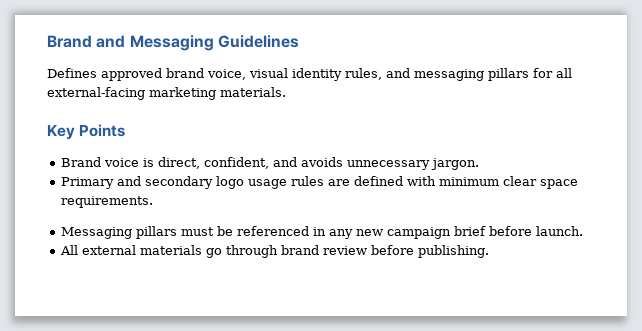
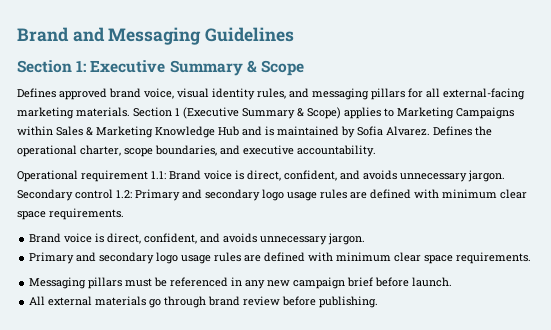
+ Section 1: Executive Summary & Scope
- Defines approved brand voice, visual identity rules, and messaging pillars for all external-facing marketing materials.
- Key Points
+ Defines approved brand voice, visual identity rules, and messaging pillars for all external-facing marketing materials. Section 1 (Executive Summary & Scope) applies to Marketing Campaigns within Sales & Marketing Knowledge Hub and is maintained by Sofia Alvarez. Defines the operational charter, scope boundaries, and executive accountability.
+ Operational requirement 1.1: Brand voice is direct, confident, and avoids unnecessary jargon. Secondary control 1.2: Primary and secondary logo usage rules are defined with minimum clear space requirements.

